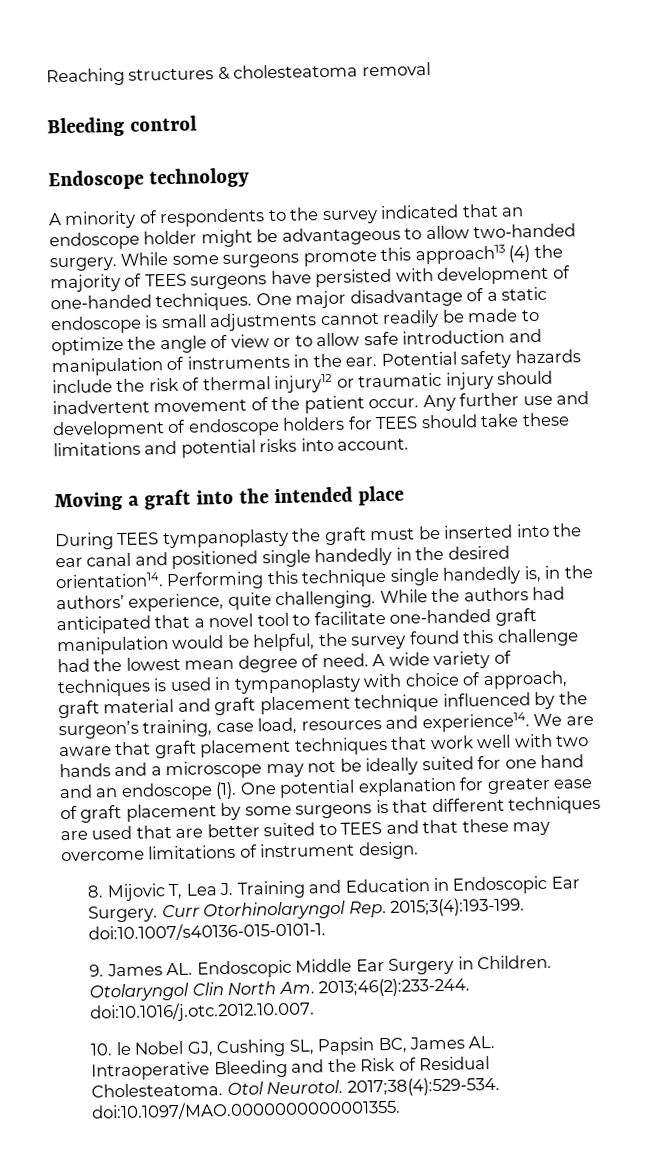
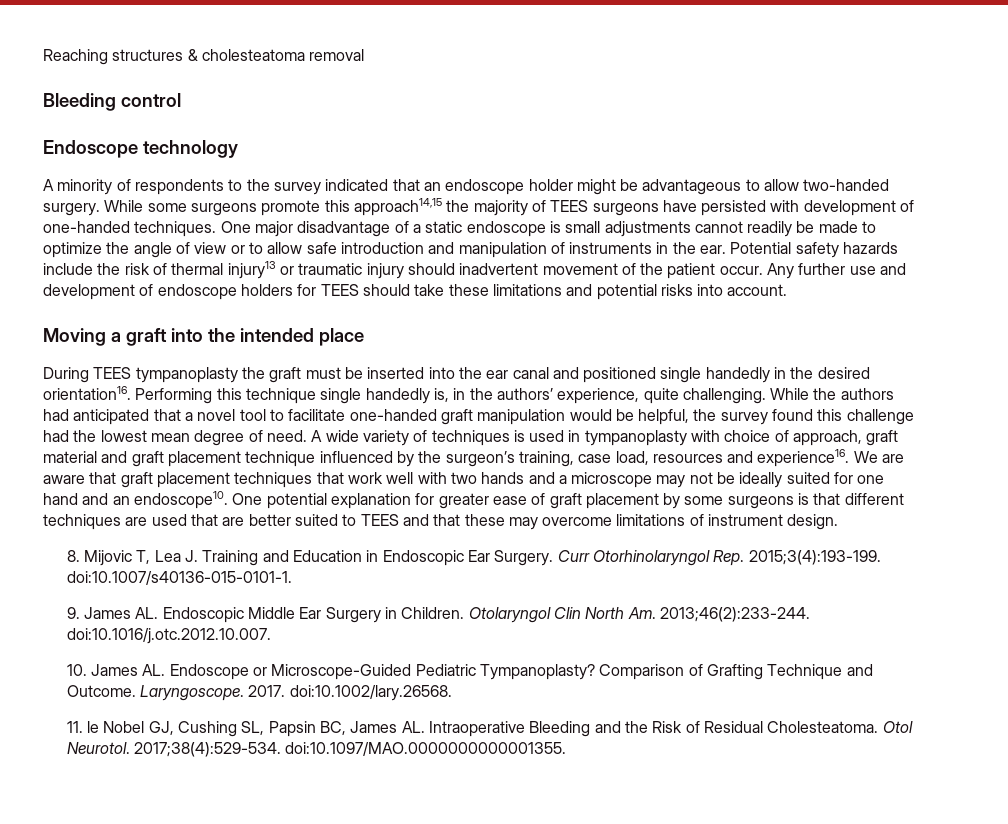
- While some surgeons promote this approach13 (4) the majority of TEES surgeons have persisted with development of one-handed techniques.
+ While some surgeons promote this approach14,15 the majority of TEES surgeons have persisted with development of one-handed techniques.
- Potential safety hazards include the risk of thermal injury12 or traumatic injury should inadvertent movement of the patient occur.
+ Potential safety hazards include the risk of thermal injury13 or traumatic injury should inadvertent movement of the patient occur.
- During TEES tympanoplasty the graft must be inserted into the ear canal and positioned single handedly in the desired orientation14.
+ During TEES tympanoplasty the graft must be inserted into the ear canal and positioned single handedly in the desired orientation16.
- A wide variety of techniques is used in tympanoplasty with choice of approach, graft material and graft placement technique influenced by the surgeon’s training, case load, resources and experience14.
+ A wide variety of techniques is used in tympanoplasty with choice of approach, graft material and graft placement technique influenced by the surgeon’s training, case load, resources and experience16.
- We are aware that graft placement techniques that work well with two hands and a microscope may not be ideally suited for one hand and an endoscope (1).
+ We are aware that graft placement techniques that work well with two hands and a microscope may not be ideally suited for one hand and an endoscope10.
- 10. le Nobel GJ, Cushing SL, Papsin BC, James AL. Intraoperative Bleeding and the Risk of Residual Cholesteatoma.
+ 10. James AL. Endoscope or Microscope-Guided Pediatric Tympanoplasty? Comparison of Grafting Technique and Outcome. Laryngoscope. 2017. doi:10.1002/lary.26568.
+ 11. le Nobel GJ, Cushing SL, Papsin BC, James AL. Intraoperative Bleeding and the Risk of Residual Cholesteatoma.

